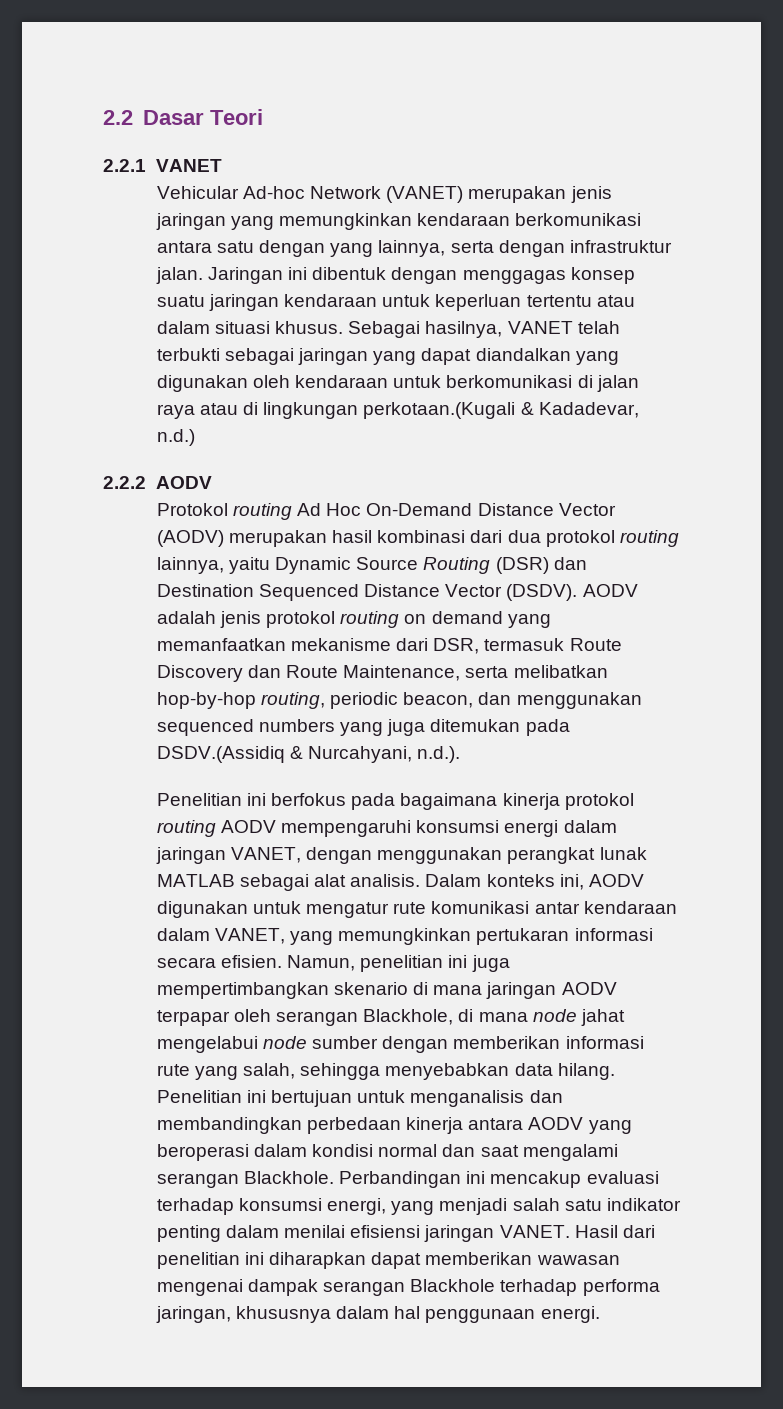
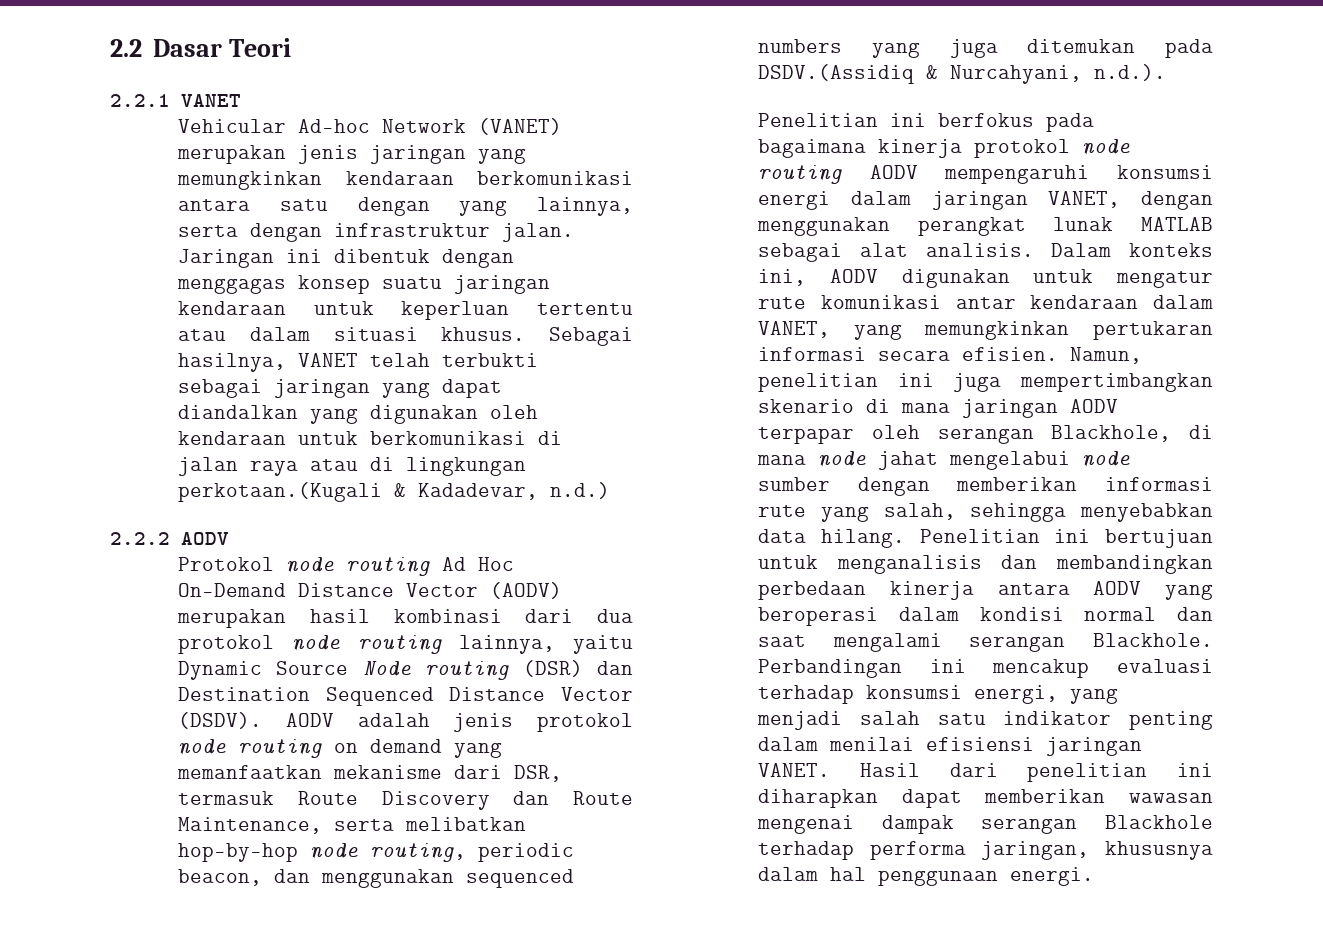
- Protokol routing Ad Hoc On-Demand Distance Vector (AODV) merupakan hasil kombinasi dari dua protokol routing lainnya, yaitu Dynamic Source Routing (DSR) dan Destination Sequenced Distance Vector (DSDV).
+ Protokol node routing Ad Hoc On-Demand Distance Vector (AODV) merupakan hasil kombinasi dari dua protokol node routing lainnya, yaitu Dynamic Source Node routing (DSR) dan Destination Sequenced Distance Vector (DSDV).
- AODV adalah jenis protokol routing on demand yang memanfaatkan mekanisme dari DSR, termasuk Route Discovery dan Route Maintenance, serta melibatkan hop-by-hop routing, periodic beacon, dan menggunakan sequenced numbers yang juga ditemukan pada DSDV.(Assidiq & Nurcahyani, n.d.).
+ AODV adalah jenis protokol node routing on demand yang memanfaatkan mekanisme dari DSR, termasuk Route Discovery dan Route Maintenance, serta melibatkan hop-by-hop node routing, periodic beacon, dan menggunakan sequenced numbers yang juga ditemukan pada DSDV.(Assidiq & Nurcahyani, n.d.).
- Penelitian ini berfokus pada bagaimana kinerja protokol routing AODV mempengaruhi konsumsi energi dalam jaringan VANET, dengan menggunakan perangkat lunak MATLAB sebagai alat analisis.
+ Penelitian ini berfokus pada bagaimana kinerja protokol node routing AODV mempengaruhi konsumsi energi dalam jaringan VANET, dengan menggunakan perangkat lunak MATLAB sebagai alat analisis.

